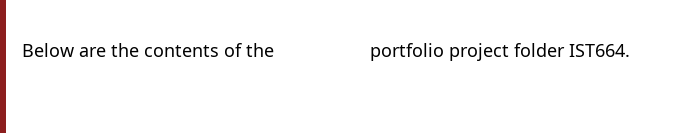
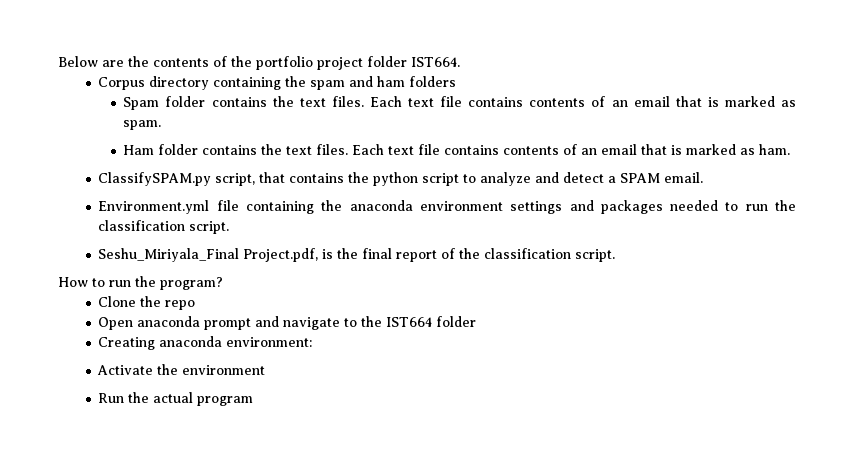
+ Corpus directory containing the spam and ham folders
+ Spam folder contains the text files. Each text file contains contents of an email that is marked as spam.
+ Ham folder contains the text files. Each text file contains contents of an email that is marked as ham.
+ ClassifySPAM.py script, that contains the python script to analyze and detect a SPAM email.
+ Environment.yml file containing the anaconda environment settings and packages needed to run the classification script.
+ Seshu_Miriyala_Final Project.pdf, is the final report of the classification script.
+ How to run the program?
+ Clone the repo
+ Open anaconda prompt and navigate to the IST664 folder
+ Creating anaconda environment:
+ Activate the environment
+ Run the actual program

